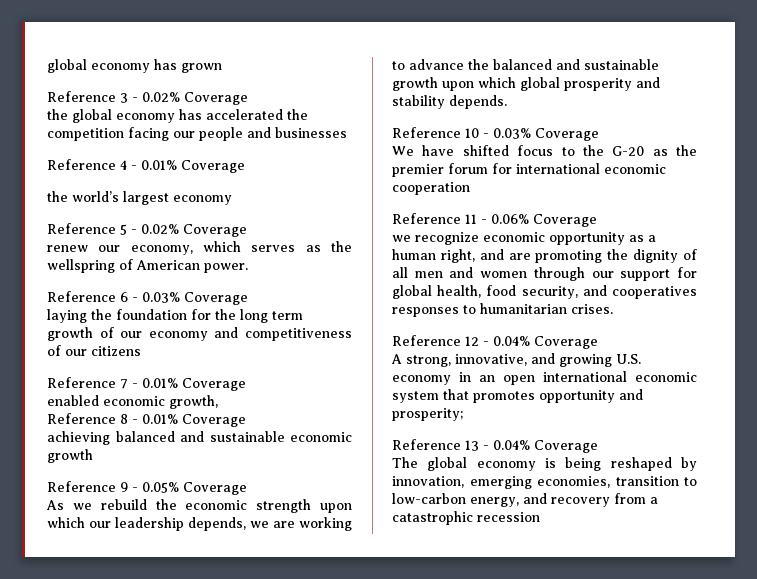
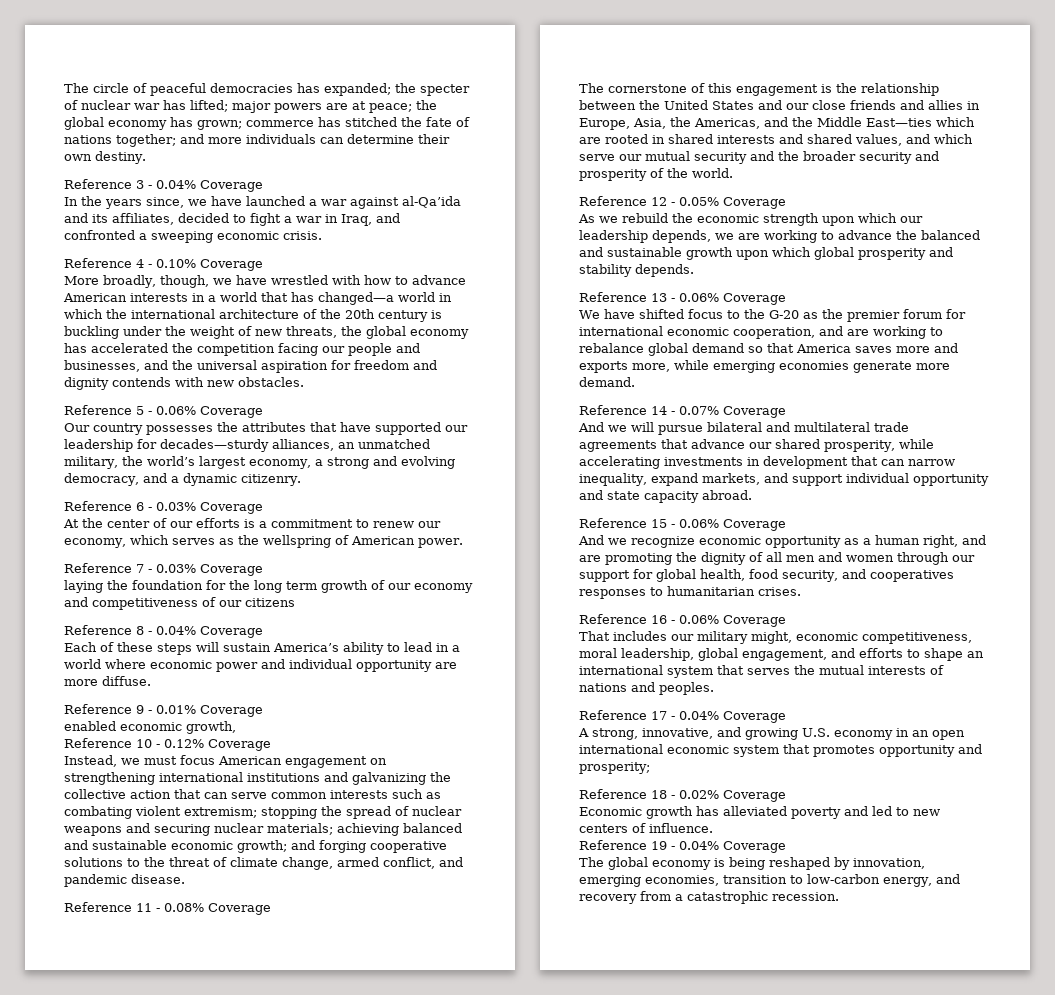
- global economy has grown
+ The circle of peaceful democracies has expanded; the specter of nuclear war has lifted; major powers are at peace; the global economy has grown; commerce has stitched the fate of nations together; and more individuals can determine their own destiny.
- Reference 3 - 0.02% Coverage
- the global economy has accelerated the competition facing our people and businesses
- Reference 4 - 0.01% Coverage
- the world’s largest economy
+ Reference 3 - 0.04% Coverage
+ In the years since, we have launched a war against al-Qa’ida and its affiliates, decided to fight a war in Iraq, and confronted a sweeping economic crisis.
+ Reference 4 - 0.10% Coverage
+ More broadly, though, we have wrestled with how to advance American interests in a world that has changed—a world in which the international architecture of the 20th century is buckling under the weight of new threats, the global economy has accelerated the competition facing our people and businesses, and the universal aspiration for freedom and dignity contends with new obstacles.
- Reference 5 - 0.02% Coverage
- renew our economy, which serves as the wellspring of American power.
+ Reference 5 - 0.06% Coverage
+ Our country possesses the attributes that have supported our leadership for decades—sturdy alliances, an unmatched military, the world’s largest economy, a strong and evolving democracy, and a dynamic citizenry.
+ Reference 6 - 0.03% Coverage
+ At the center of our efforts is a commitment to renew our economy, which serves as the wellspring of American power.
- Reference 6 - 0.03% Coverage
+ Reference 7 - 0.03% Coverage
- Reference 7 - 0.01% Coverage
+ Reference 8 - 0.04% Coverage
+ Each of these steps will sustain America’s ability to lead in a world where economic power and individual opportunity are more diffuse.
+ Reference 9 - 0.01% Coverage
- Reference 8 - 0.01% Coverage
- achieving balanced and sustainable economic growth
- Reference 9 - 0.05% Coverage
+ Reference 10 - 0.12% Coverage
+ Instead, we must focus American engagement on strengthening international institutions and galvanizing the collective action that can serve common interests such as combating violent extremism; stopping the spread of nuclear weapons and securing nuclear materials; achieving balanced and sustainable economic growth; and forging cooperative solutions to the threat of climate change, armed conflict, and pandemic disease.
+ Reference 11 - 0.08% Coverage
+ The cornerstone of this engagement is the relationship between the United States and our close friends and allies in Europe, Asia, the Americas, and the Middle East—ties which are rooted in shared interests and shared values, and which serve our mutual security and the broader security and prosperity of the world.
+ Reference 12 - 0.05% Coverage
- Reference 10 - 0.03% Coverage
+ Reference 13 - 0.06% Coverage
- We have shifted focus to the G-20 as the premier forum for international economic cooperation
- Reference 11 - 0.06% Coverage
- we recognize economic opportunity as a human right, and are promoting the dignity of all men and women through our support for global health, food security, and cooperatives responses to humanitarian crises.
+ We have shifted focus to the G-20 as the premier forum for international economic cooperation, and are working to rebalance global demand so that America saves more and exports more, while emerging economies generate more demand.
+ Reference 14 - 0.07% Coverage
+ And we will pursue bilateral and multilateral trade agreements that advance our shared prosperity, while accelerating investments in development that can narrow inequality, expand markets, and support individual opportunity and state capacity abroad.
+ Reference 15 - 0.06% Coverage
+ And we recognize economic opportunity as a human right, and are promoting the dignity of all men and women through our support for global health, food security, and cooperatives responses to humanitarian crises.
- Reference 12 - 0.04% Coverage
+ Reference 16 - 0.06% Coverage
+ That includes our military might, economic competitiveness, moral leadership, global engagement, and efforts to shape an international system that serves the mutual interests of nations and peoples.
+ Reference 17 - 0.04% Coverage
- Reference 13 - 0.04% Coverage
+ Reference 18 - 0.02% Coverage
+ Economic growth has alleviated poverty and led to new centers of influence.
+ Reference 19 - 0.04% Coverage
- The global economy is being reshaped by innovation, emerging economies, transition to low-carbon energy, and recovery from a catastrophic recession
+ The global economy is being reshaped by innovation, emerging economies, transition to low-carbon energy, and recovery from a catastrophic recession.

